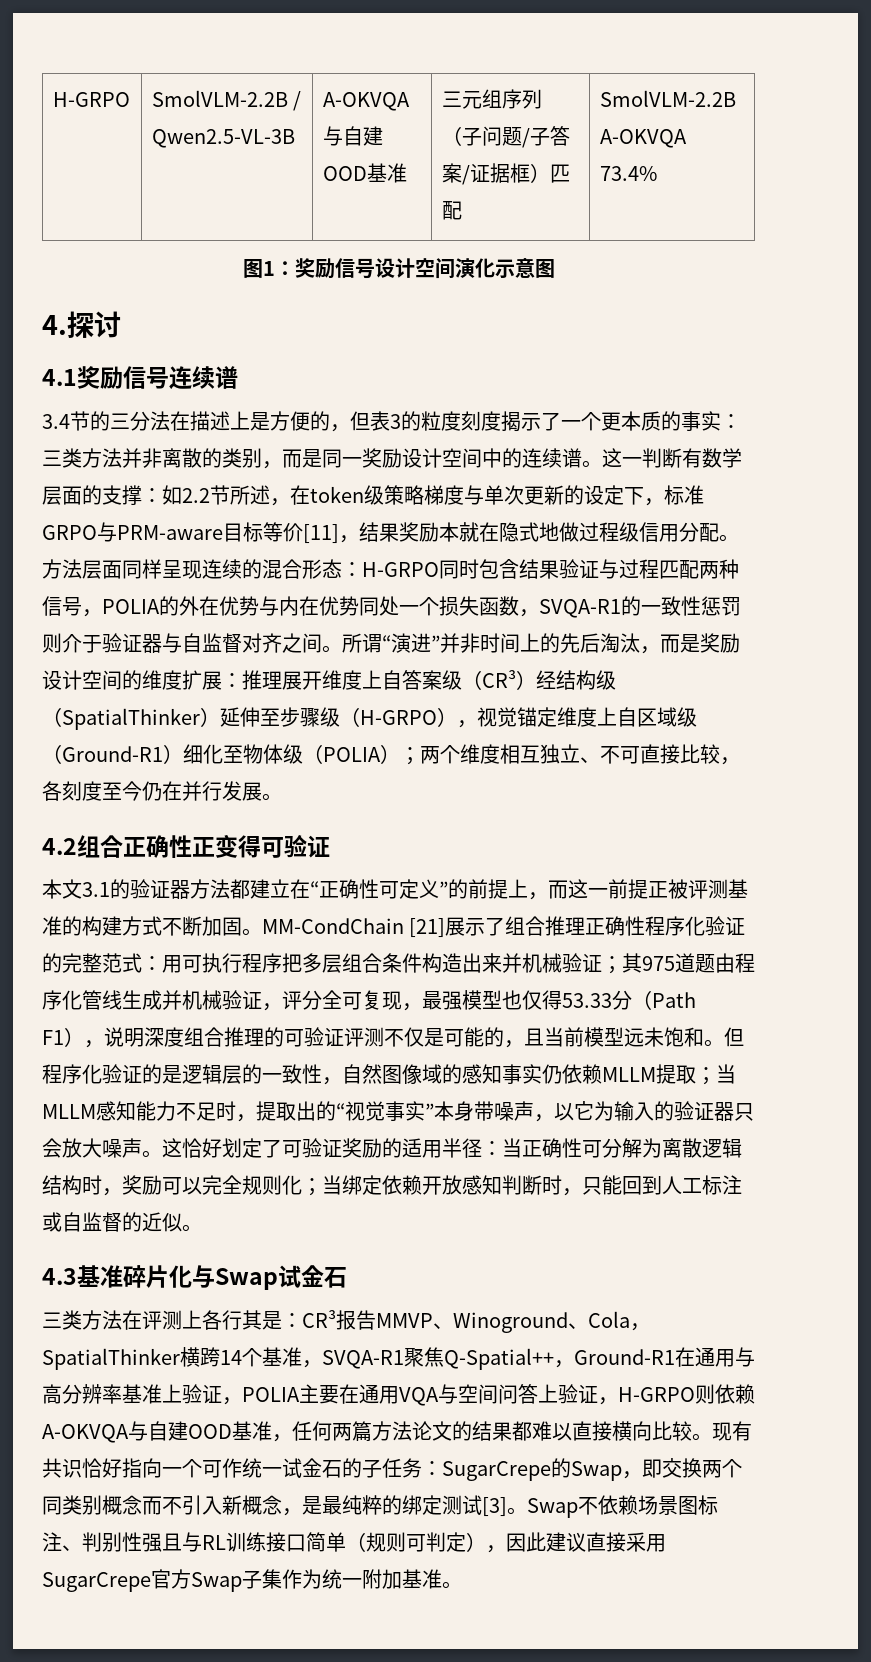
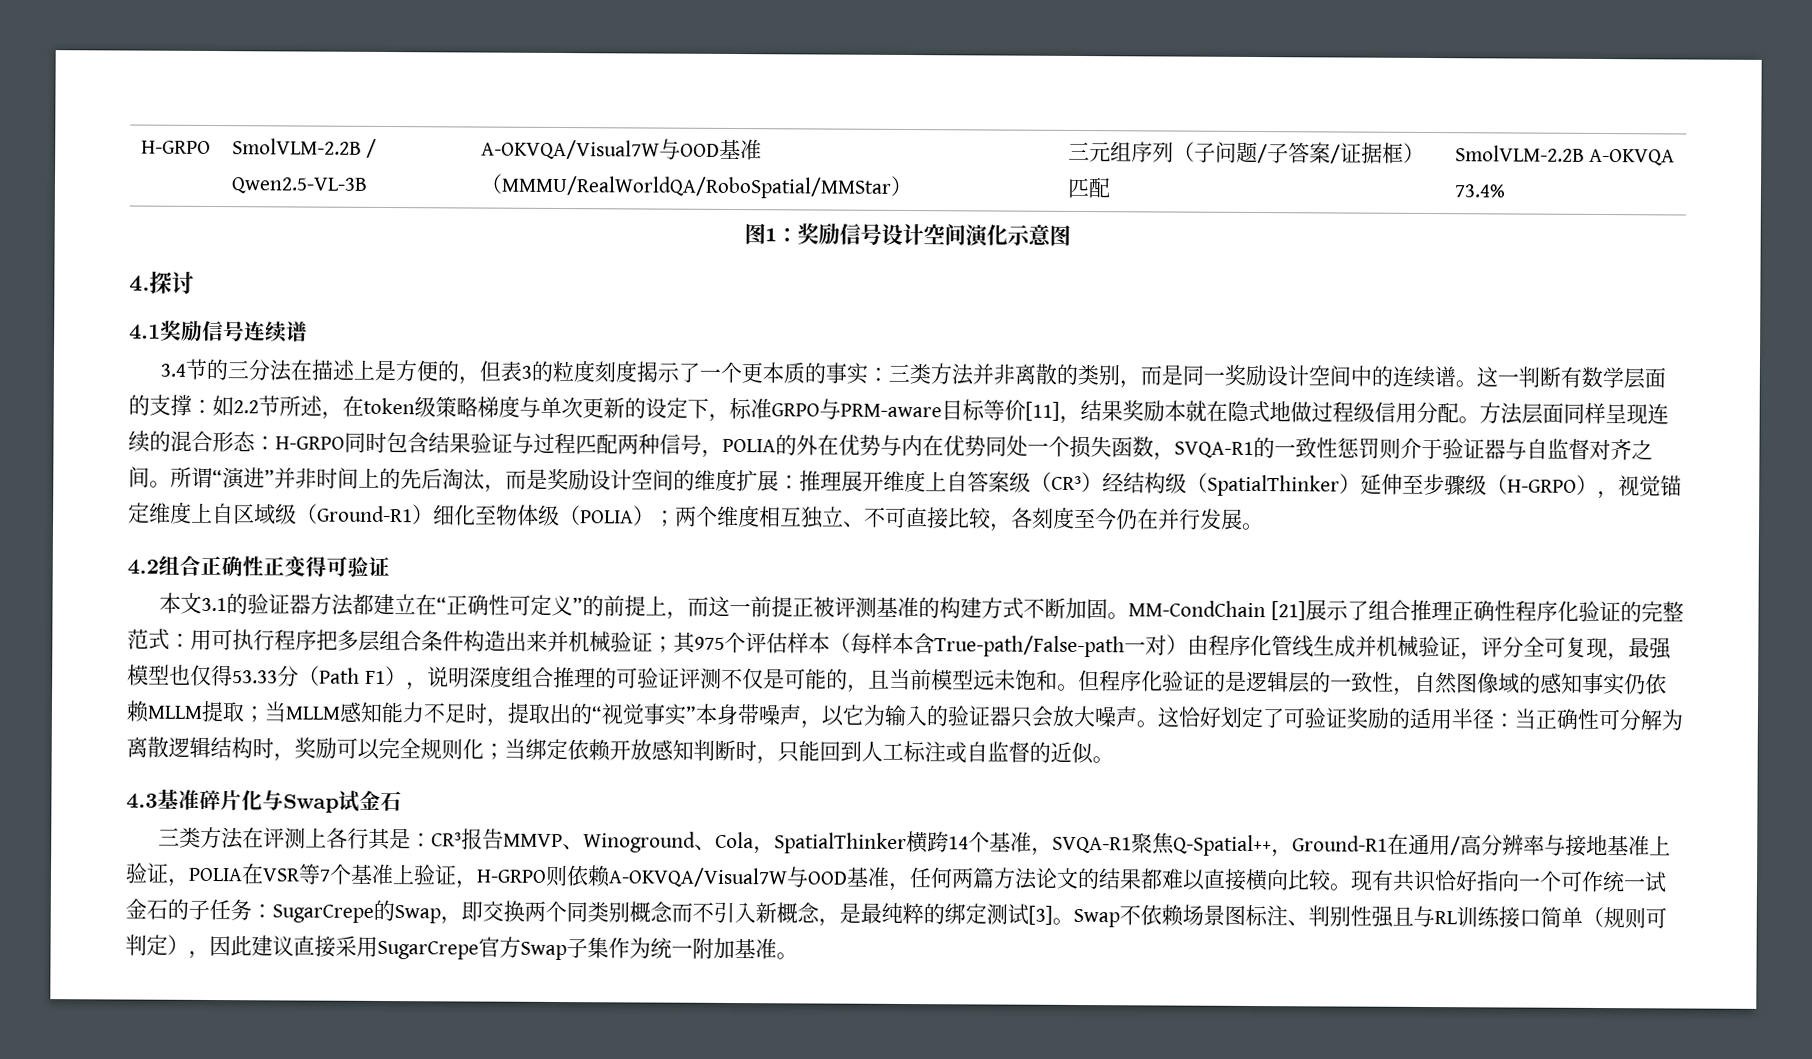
- H-GRPO | SmolVLM-2.2B / Qwen2.5-VL-3B | A-OKVQA与自建OOD基准 | 三元组序列（子问题/子答案/证据框）匹配 | SmolVLM-2.2B A-OKVQA 73.4%
+ H-GRPO | SmolVLM-2.2B / Qwen2.5-VL-3B | A-OKVQA/Visual7W与OOD基准（MMMU/RealWorldQA/RoboSpatial/MMStar） | 三元组序列（子问题/子答案/证据框）匹配 | SmolVLM-2.2B A-OKVQA 73.4%
- MM-CondChain [21]展示了组合推理正确性程序化验证的完整范式：用可执行程序把多层组合条件构造出来并机械验证；其975道题由程序化管线生成并机械验证，评分全可复现，最强模型也仅得53.33分（Path F1），说明深度组合推理的可验证评测不仅是可能的，且当前模型远未饱和。
+ MM-CondChain [21]展示了组合推理正确性程序化验证的完整范式：用可执行程序把多层组合条件构造出来并机械验证；其975个评估样本（每样本含True-path/False-path一对）由程序化管线生成并机械验证，评分全可复现，最强模型也仅得53.33分（Path F1），说明深度组合推理的可验证评测不仅是可能的，且当前模型远未饱和。
- 三类方法在评测上各行其是：CR³报告MMVP、Winoground、Cola，SpatialThinker横跨14个基准，SVQA-R1聚焦Q-Spatial++，Ground-R1在通用与高分辨率基准上验证，POLIA主要在通用VQA与空间问答上验证，H-GRPO则依赖A-OKVQA与自建OOD基准，任何两篇方法论文的结果都难以直接横向比较。
+ 三类方法在评测上各行其是：CR³报告MMVP、Winoground、Cola，SpatialThinker横跨14个基准，SVQA-R1聚焦Q-Spatial++，Ground-R1在通用/高分辨率与接地基准上验证，POLIA在VSR等7个基准上验证，H-GRPO则依赖A-OKVQA/Visual7W与OOD基准，任何两篇方法论文的结果都难以直接横向比较。

